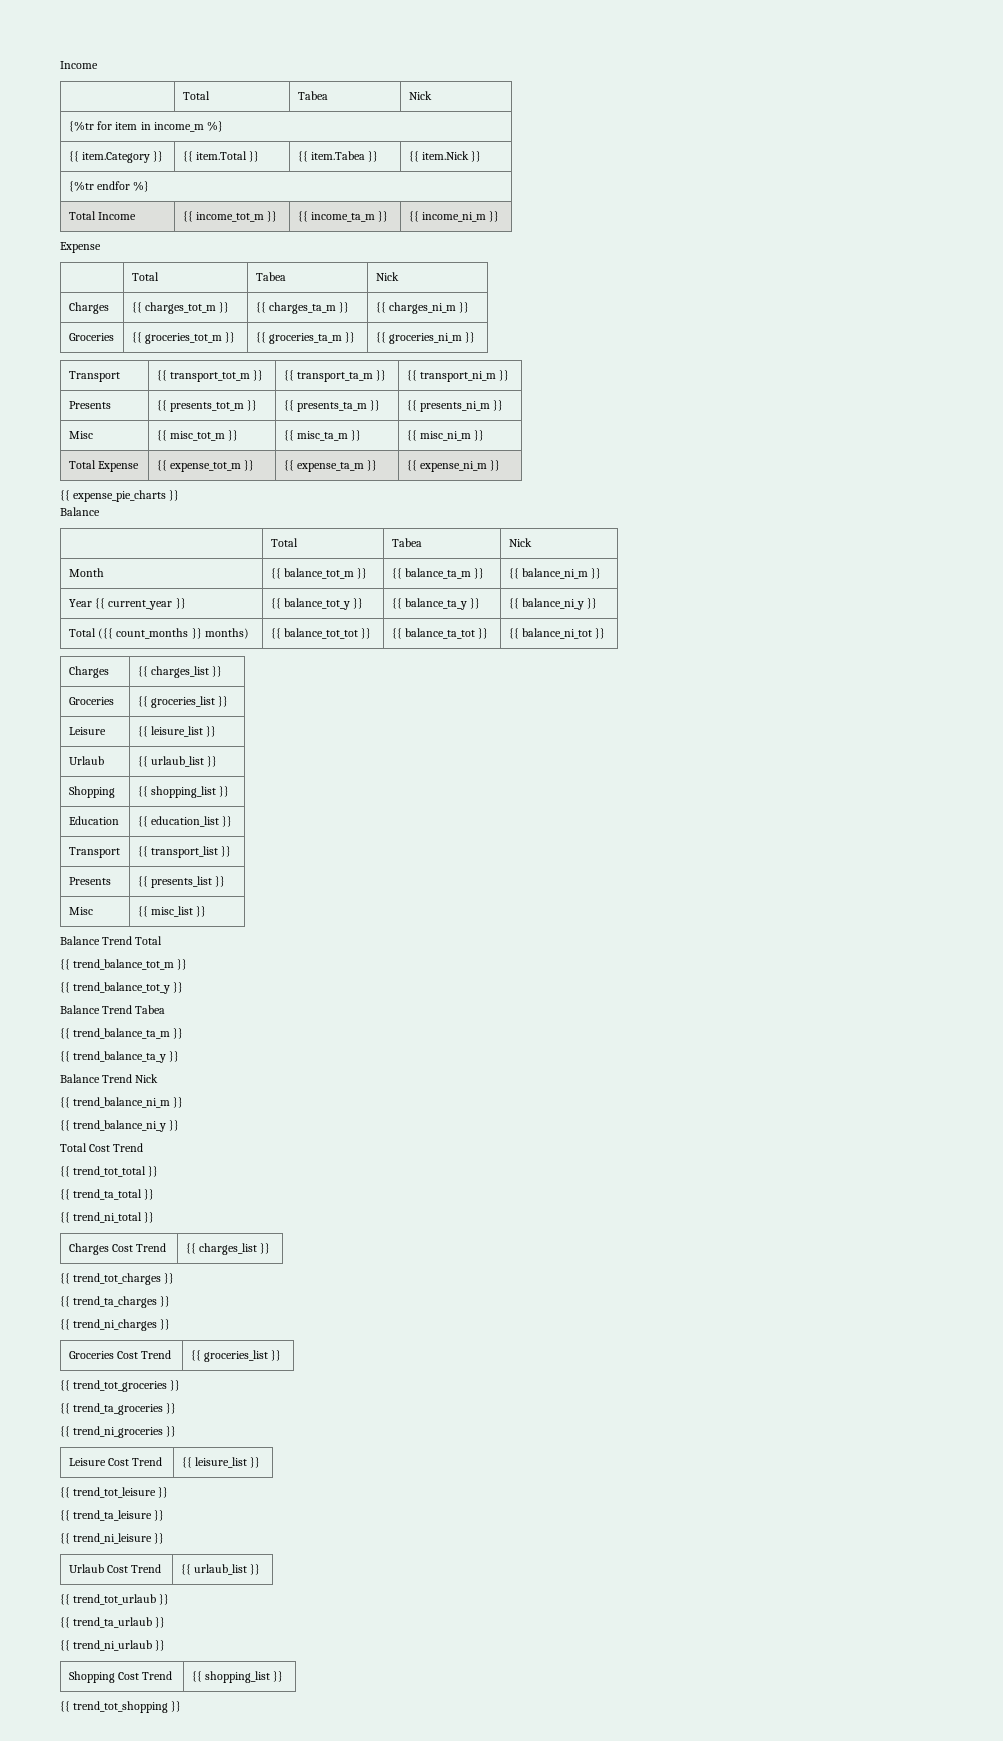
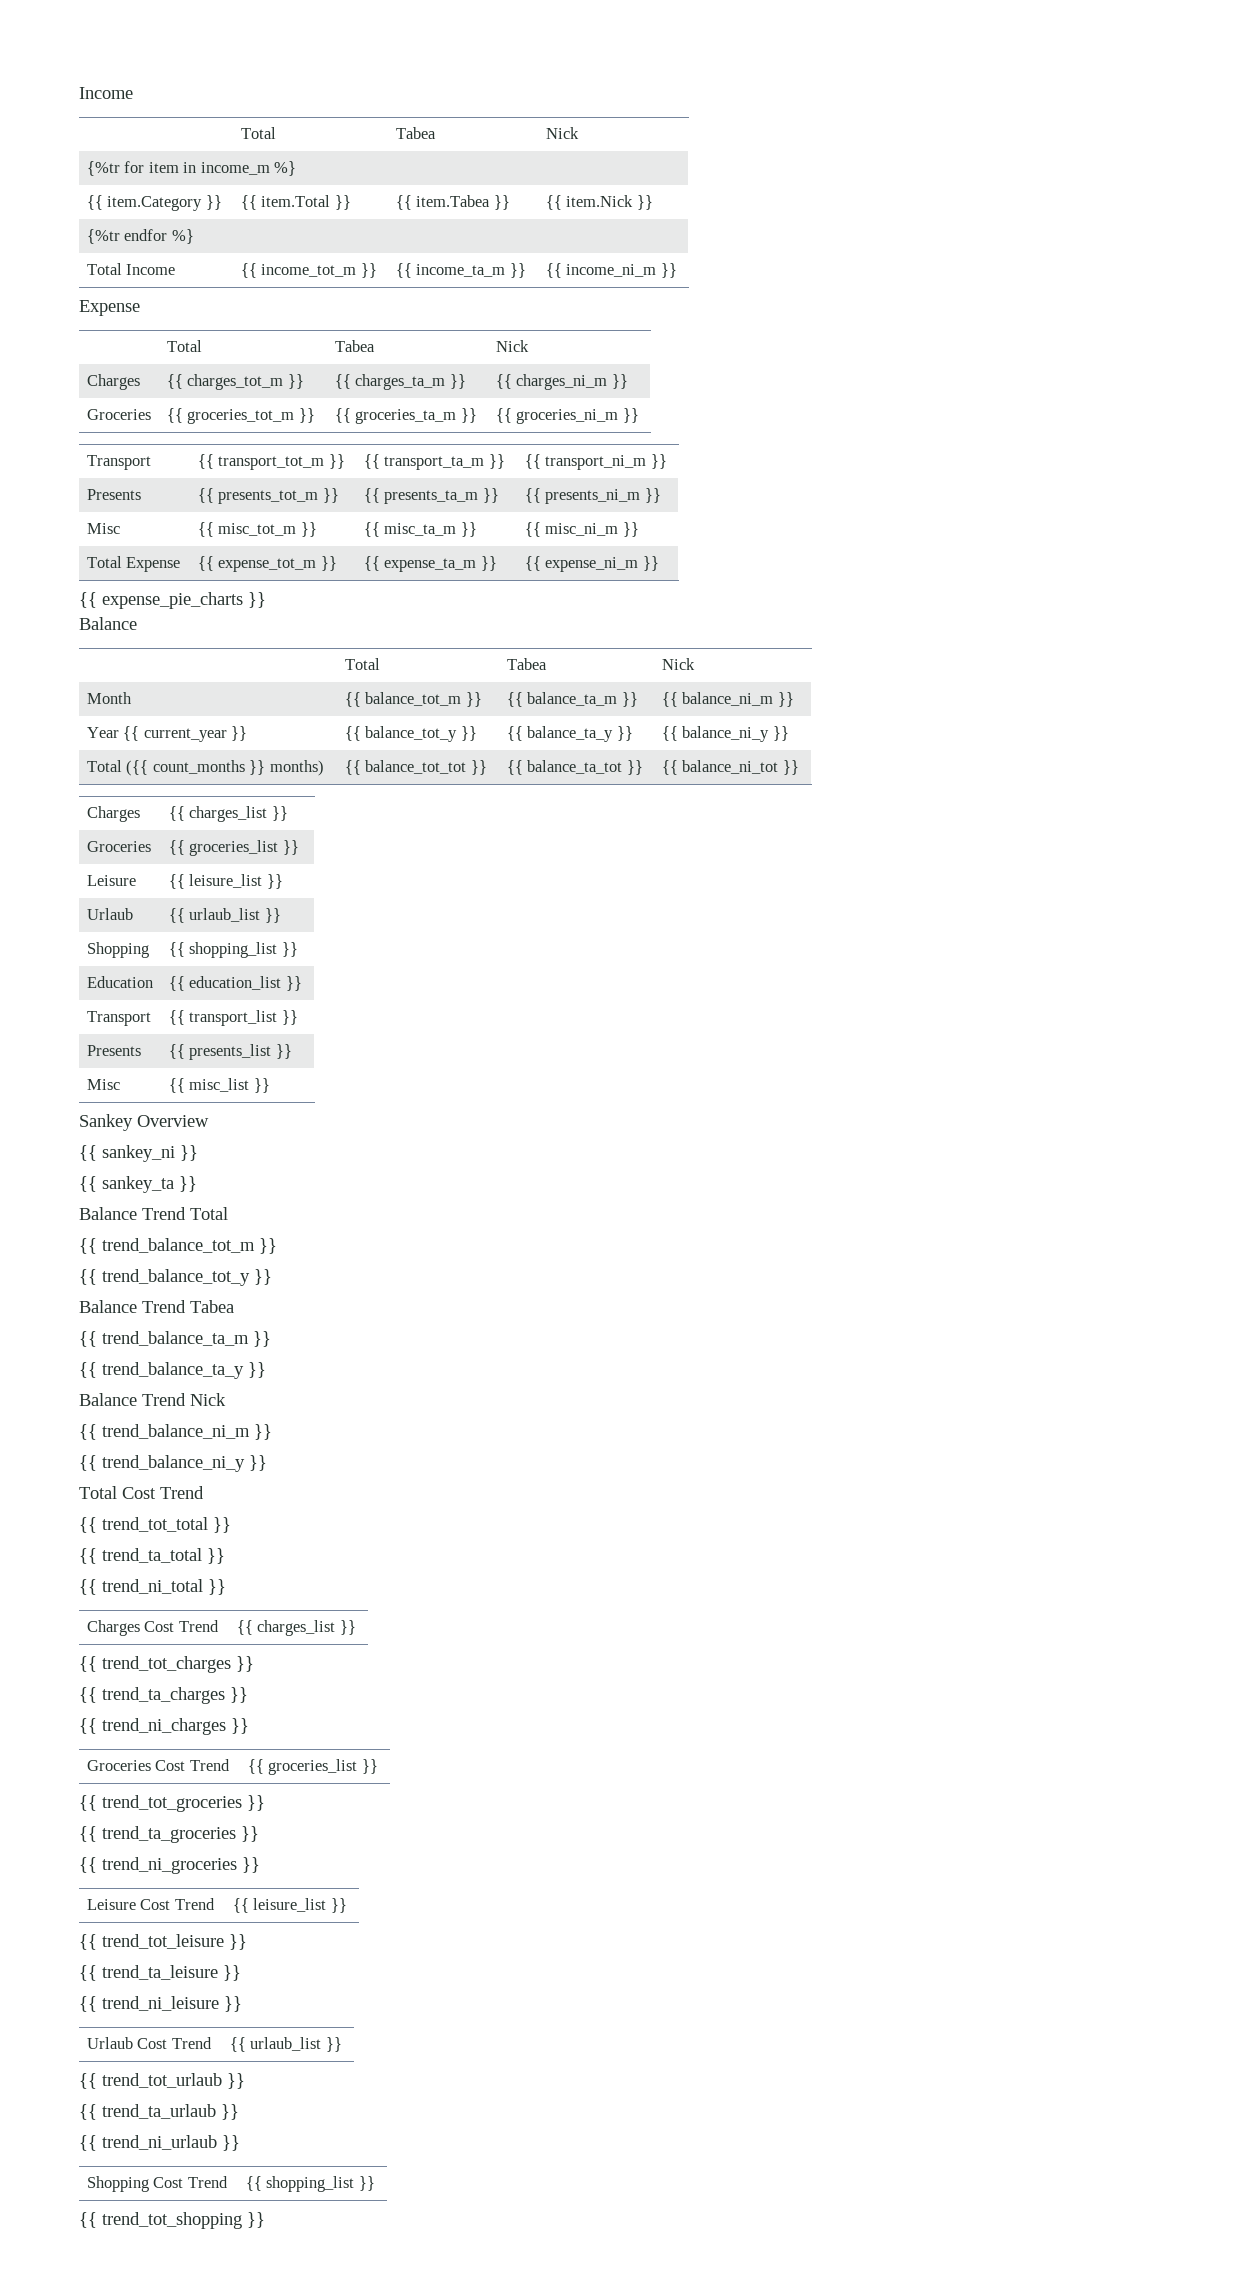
+ Sankey Overview
+ {{ sankey_ni }}
+ {{ sankey_ta }}

